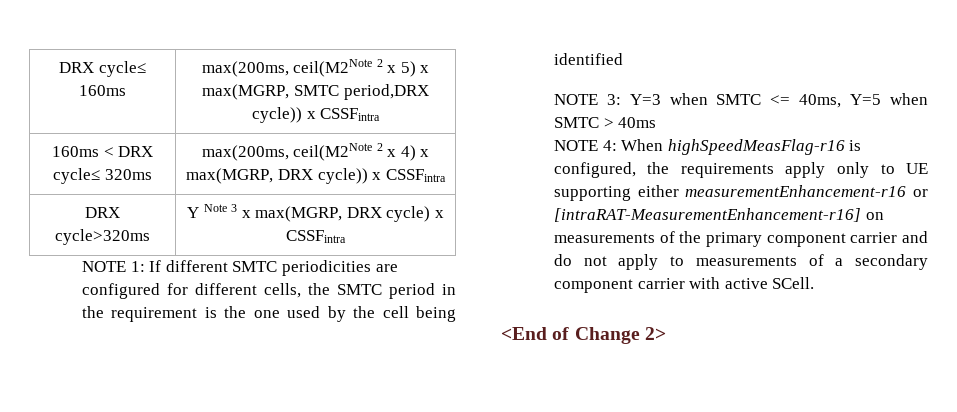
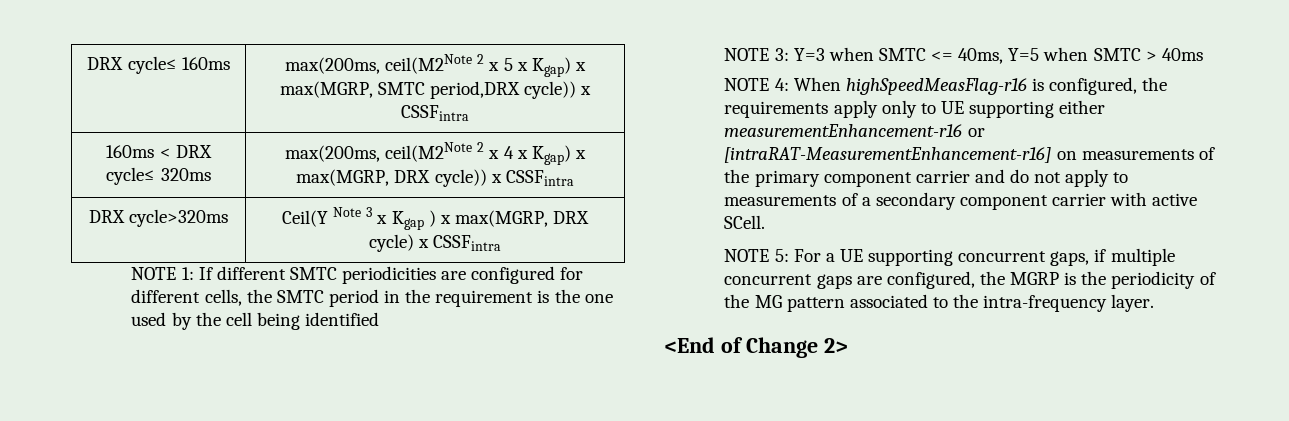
- DRX cycle≤ 160ms | max(200ms, ceil(M2Note 2 x 5) x max(MGRP, SMTC period,DRX cycle)) x CSSFintra
+ DRX cycle≤ 160ms | max(200ms, ceil(M2Note 2 x 5 x Kgap) x max(MGRP, SMTC period,DRX cycle)) x CSSFintra
- 160ms < DRX cycle≤ 320ms | max(200ms, ceil(M2Note 2 x 4) x max(MGRP, DRX cycle)) x CSSFintra
+ 160ms < DRX cycle≤ 320ms | max(200ms, ceil(M2Note 2 x 4 x Kgap) x max(MGRP, DRX cycle)) x CSSFintra
- DRX cycle>320ms | Y Note 3 x max(MGRP, DRX cycle) x CSSFintra
+ DRX cycle>320ms | Ceil(Y Note 3 x Kgap ) x max(MGRP, DRX cycle) x CSSFintra
+ NOTE 5: For a UE supporting concurrent gaps, if multiple concurrent gaps are configured, the MGRP is the periodicity of the MG pattern associated to the intra-frequency layer.

